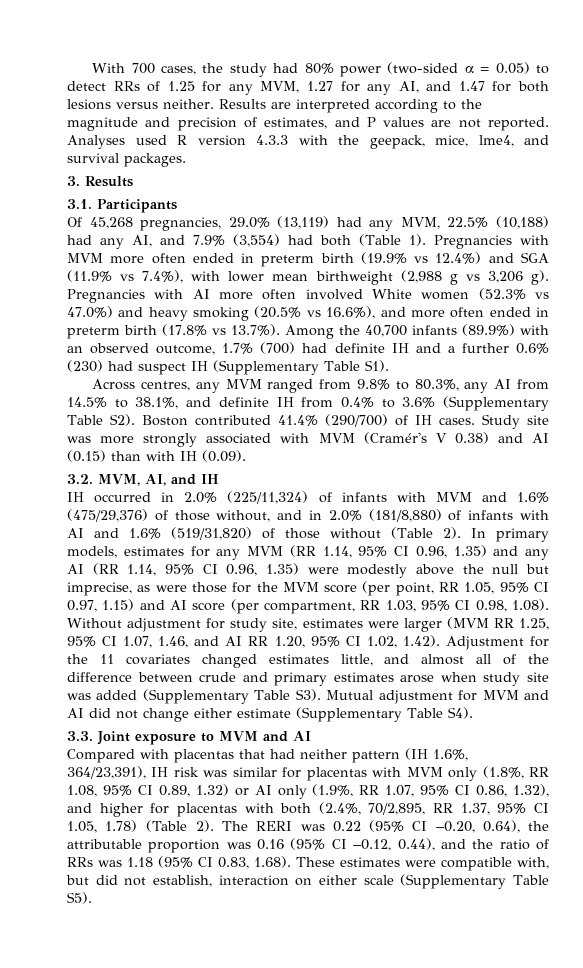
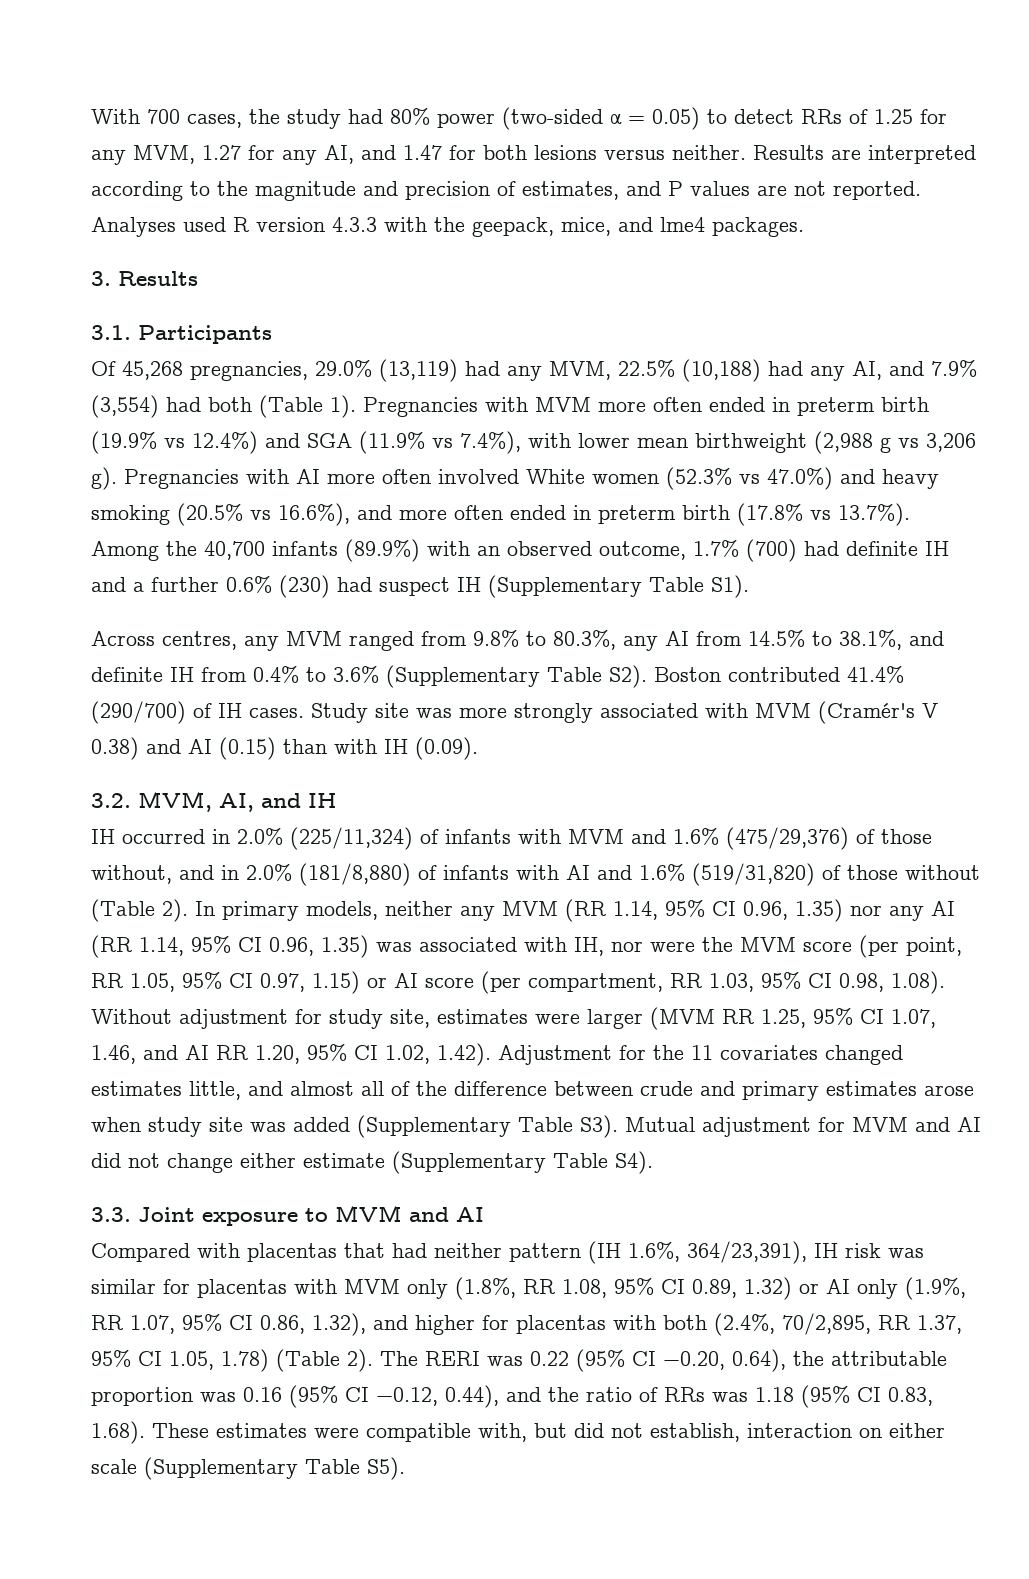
- Analyses used R version 4.3.3 with the geepack, mice, lme4, and survival packages.
+ Analyses used R version 4.3.3 with the geepack, mice, and lme4 packages.
- In primary models, estimates for any MVM (RR 1.14, 95% CI 0.96, 1.35) and any AI (RR 1.14, 95% CI 0.96, 1.35) were modestly above the null but imprecise, as were those for the MVM score (per point, RR 1.05, 95% CI 0.97, 1.15) and AI score (per compartment, RR 1.03, 95% CI 0.98, 1.08). Without adjustment for study site, estimates were larger (MVM RR 1.25, 95% CI 1.07, 1.46, and AI RR 1.20, 95% CI 1.02, 1.42). Adjustment for the 11 covariates changed estimates little, and almost all of the difference between crude and primary estimates arose when study site was added (Supplementary Table S3). Mutual adjustment for MVM and AI did not change either estimate (Supplementary Table S4).
+ In primary models, neither any MVM (RR 1.14, 95% CI 0.96, 1.35) nor any AI (RR 1.14, 95% CI 0.96, 1.35) was associated with IH, nor were the MVM score (per point, RR 1.05, 95% CI 0.97, 1.15) or AI score (per compartment, RR 1.03, 95% CI 0.98, 1.08). Without adjustment for study site, estimates were larger (MVM RR 1.25, 95% CI 1.07, 1.46, and AI RR 1.20, 95% CI 1.02, 1.42). Adjustment for the 11 covariates changed estimates little, and almost all of the difference between crude and primary estimates arose when study site was added (Supplementary Table S3). Mutual adjustment for MVM and AI did not change either estimate (Supplementary Table S4).

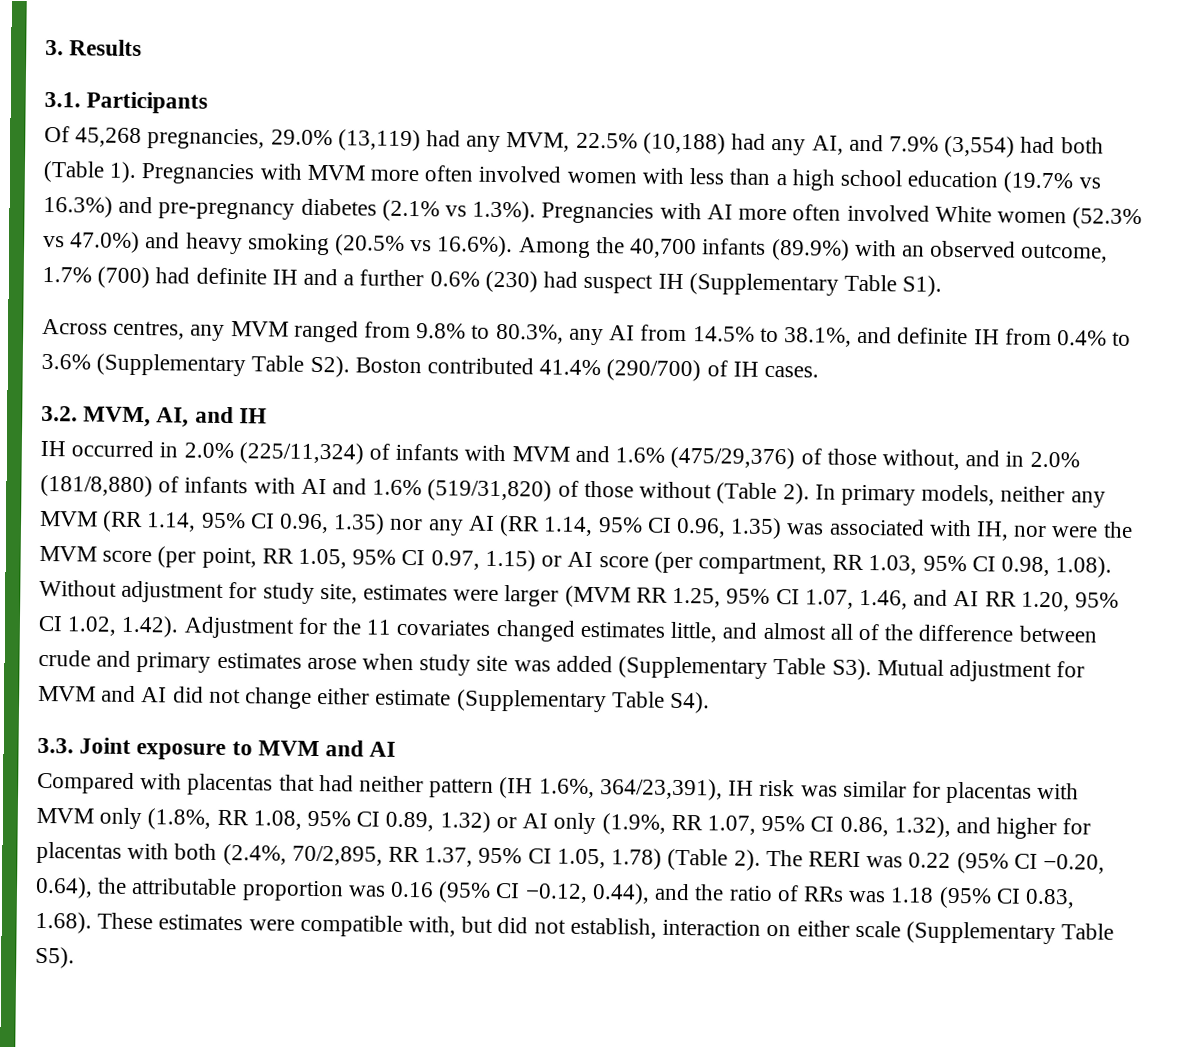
- With 700 cases, the study had 80% power (two-sided α = 0.05) to detect RRs of 1.25 for any MVM, 1.27 for any AI, and 1.47 for both lesions versus neither. Results are interpreted according to the magnitude and precision of estimates, and P values are not reported. Analyses used R version 4.3.3 with the geepack, mice, and lme4 packages.
- Pregnancies with MVM more often ended in preterm birth (19.9% vs 12.4%) and SGA (11.9% vs 7.4%), with lower mean birthweight (2,988 g vs 3,206 g). Pregnancies with AI more often involved White women (52.3% vs 47.0%) and heavy smoking (20.5% vs 16.6%), and more often ended in preterm birth (17.8% vs 13.7%). Among the 40,700 infants (89.9%) with an observed outcome, 1.7% (700) had definite IH and a further 0.6% (230) had suspect IH (Supplementary Table S1).
+ Pregnancies with MVM more often involved women with less than a high school education (19.7% vs 16.3%) and pre-pregnancy diabetes (2.1% vs 1.3%). Pregnancies with AI more often involved White women (52.3% vs 47.0%) and heavy smoking (20.5% vs 16.6%). Among the 40,700 infants (89.9%) with an observed outcome, 1.7% (700) had definite IH and a further 0.6% (230) had suspect IH (Supplementary Table S1).
- Study site was more strongly associated with MVM (Cramér's V 0.38) and AI (0.15) than with IH (0.09).

